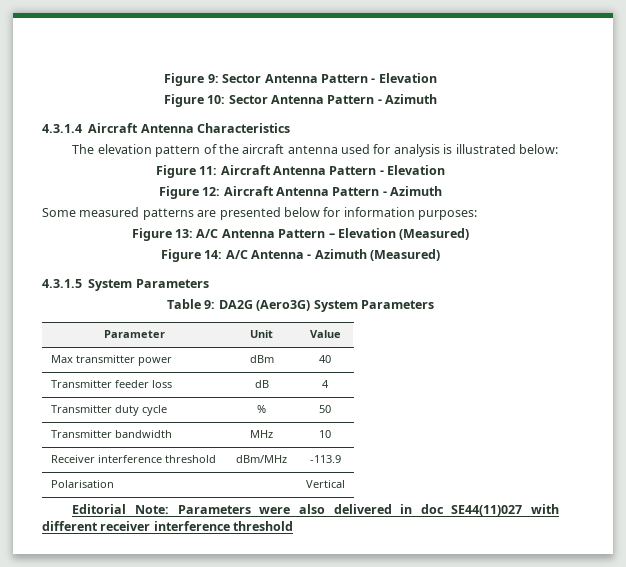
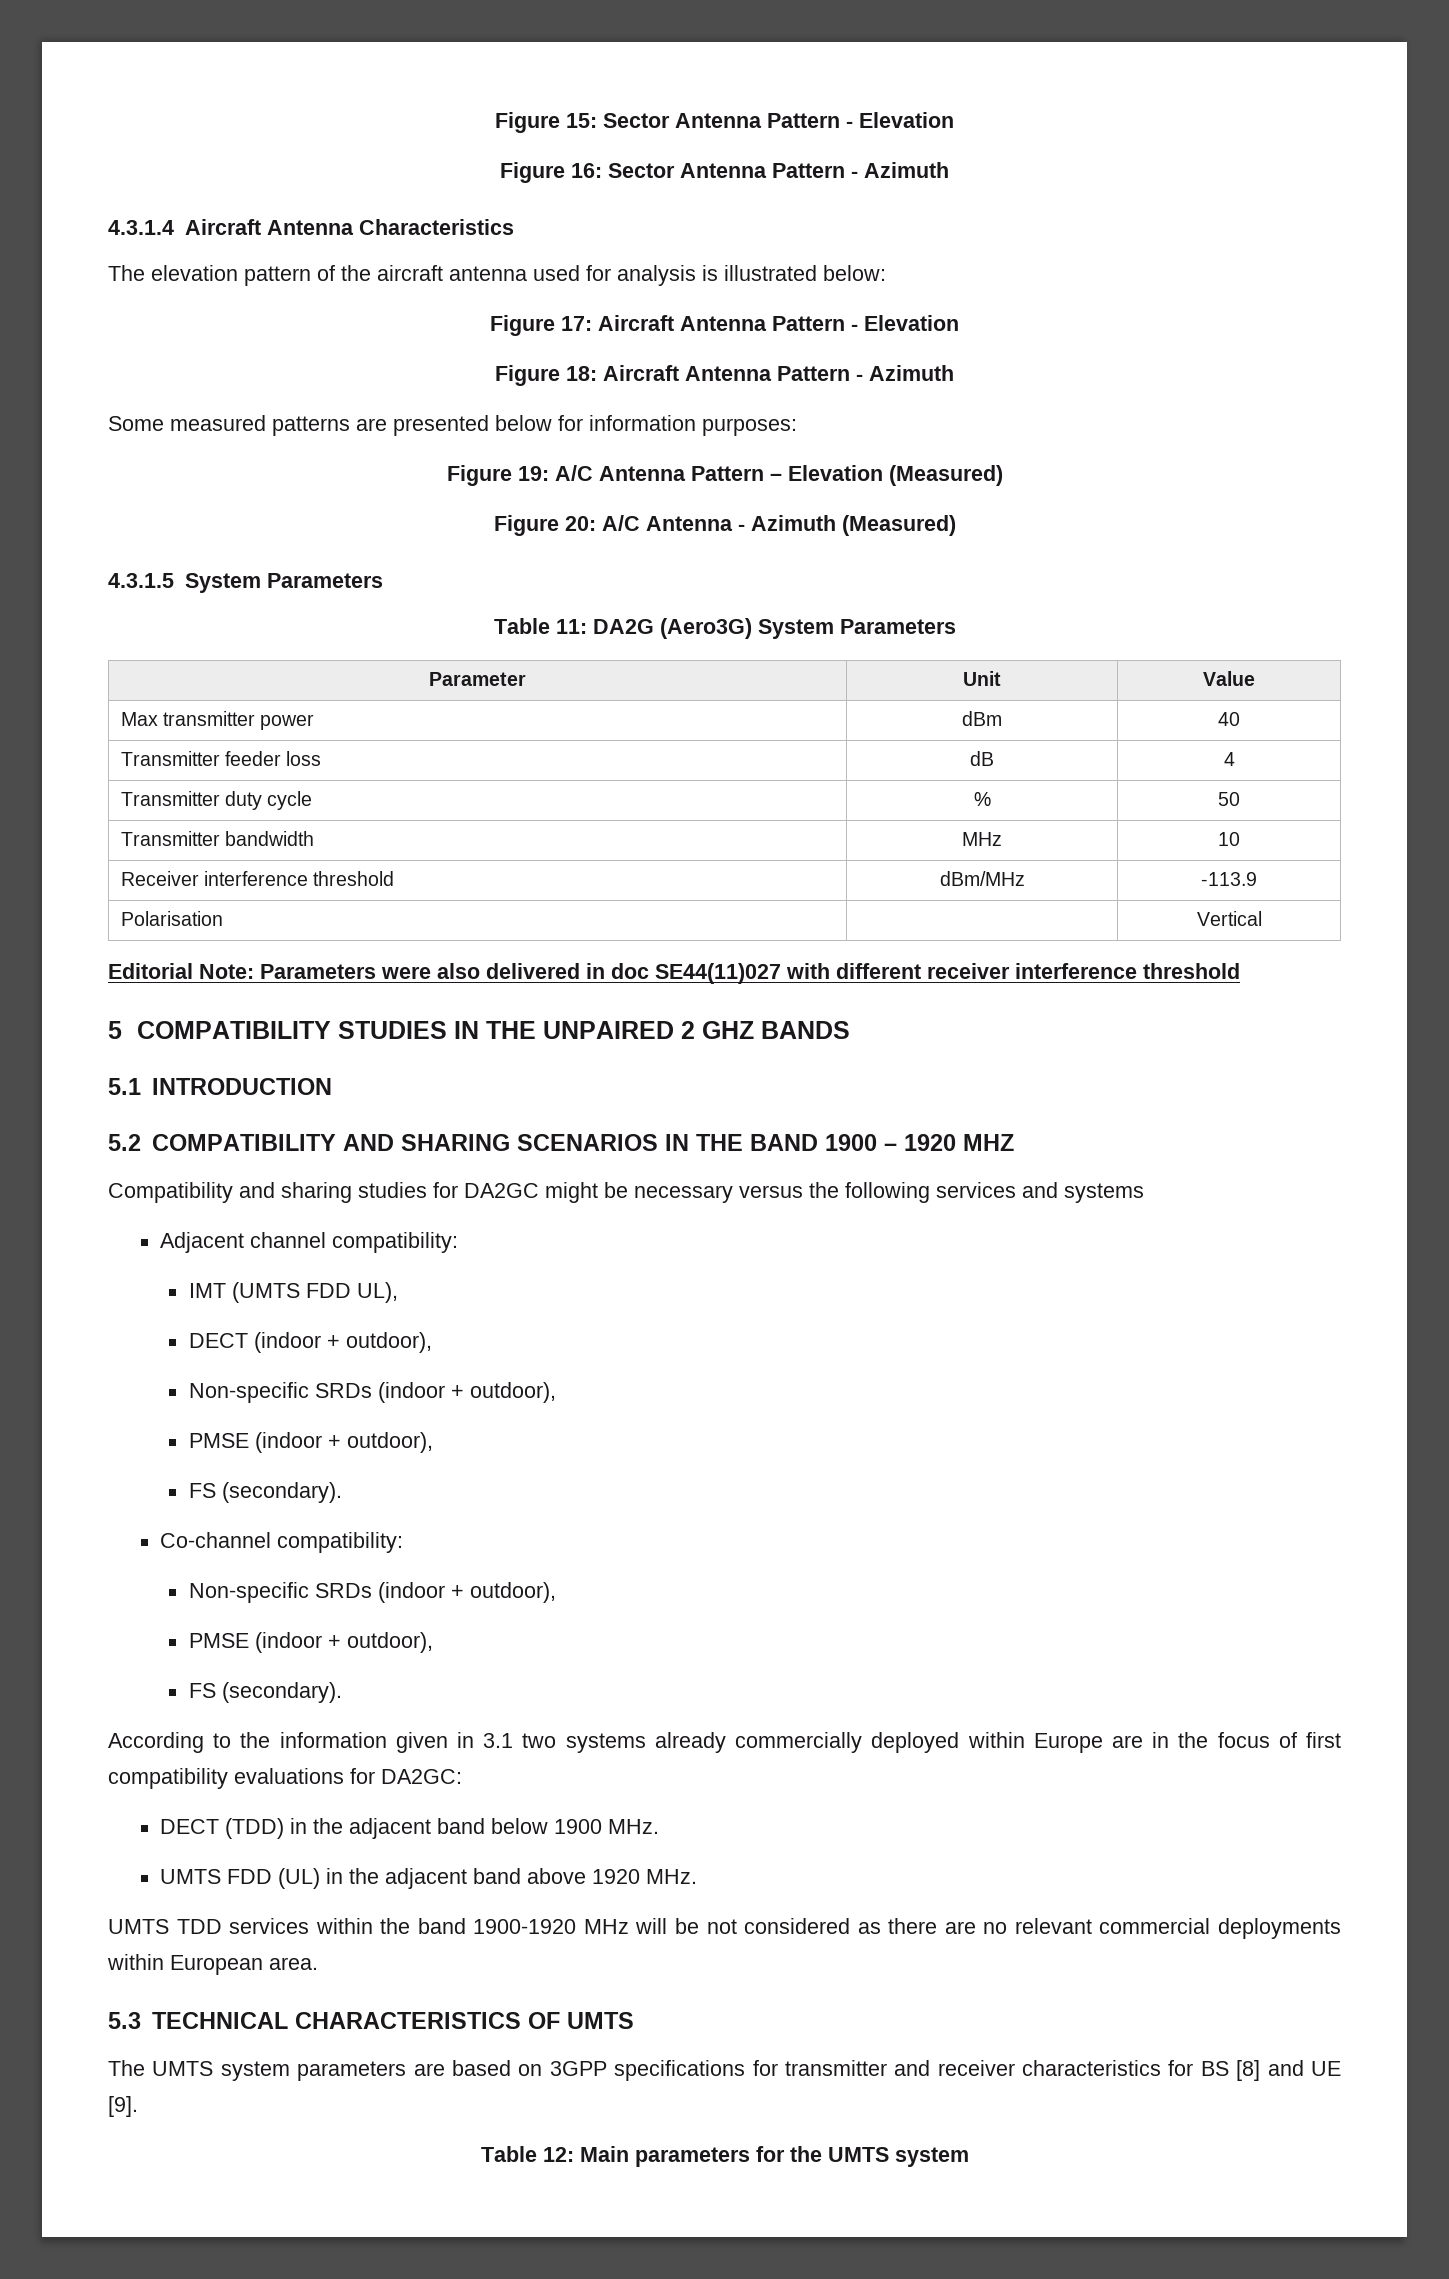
- Figure 9: Sector Antenna Pattern - Elevation
+ Figure 15: Sector Antenna Pattern - Elevation
- Figure 10: Sector Antenna Pattern - Azimuth
+ Figure 16: Sector Antenna Pattern - Azimuth
- Figure 11: Aircraft Antenna Pattern - Elevation
+ Figure 17: Aircraft Antenna Pattern - Elevation
- Figure 12: Aircraft Antenna Pattern - Azimuth
+ Figure 18: Aircraft Antenna Pattern - Azimuth
- Figure 13: A/C Antenna Pattern – Elevation (Measured)
+ Figure 19: A/C Antenna Pattern – Elevation (Measured)
- Figure 14: A/C Antenna - Azimuth (Measured)
+ Figure 20: A/C Antenna - Azimuth (Measured)
- Table 9: DA2G (Aero3G) System Parameters
+ Table 11: DA2G (Aero3G) System Parameters
+ 5 COMPATIBILITY STUDIES IN THE UNPAIRED 2 GHZ BANDS
+ 5.1 INTRODUCTION
+ 5.2 COMPATIBILITY AND SHARING SCENARIOS IN THE BAND 1900 – 1920 MHZ
+ Compatibility and sharing studies for DA2GC might be necessary versus the following services and systems
+ Adjacent channel compatibility:
+ IMT (UMTS FDD UL),
+ DECT (indoor + outdoor),
+ Non-specific SRDs (indoor + outdoor),
+ PMSE (indoor + outdoor),
+ FS (secondary).
+ Co-channel compatibility:
+ Non-specific SRDs (indoor + outdoor),
+ PMSE (indoor + outdoor),
+ FS (secondary).
+ According to the information given in 3.1 two systems already commercially deployed within Europe are in the focus of first compatibility evaluations for DA2GC:
+ DECT (TDD) in the adjacent band below 1900 MHz.
+ UMTS FDD (UL) in the adjacent band above 1920 MHz.
+ UMTS TDD services within the band 1900-1920 MHz will be not considered as there are no relevant commercial deployments within European area.
+ 5.3 TECHNICAL CHARACTERISTICS OF UMTS
+ The UMTS system parameters are based on 3GPP specifications for transmitter and receiver characteristics for BS [8] and UE [9].
+ Table 12: Main parameters for the UMTS system

